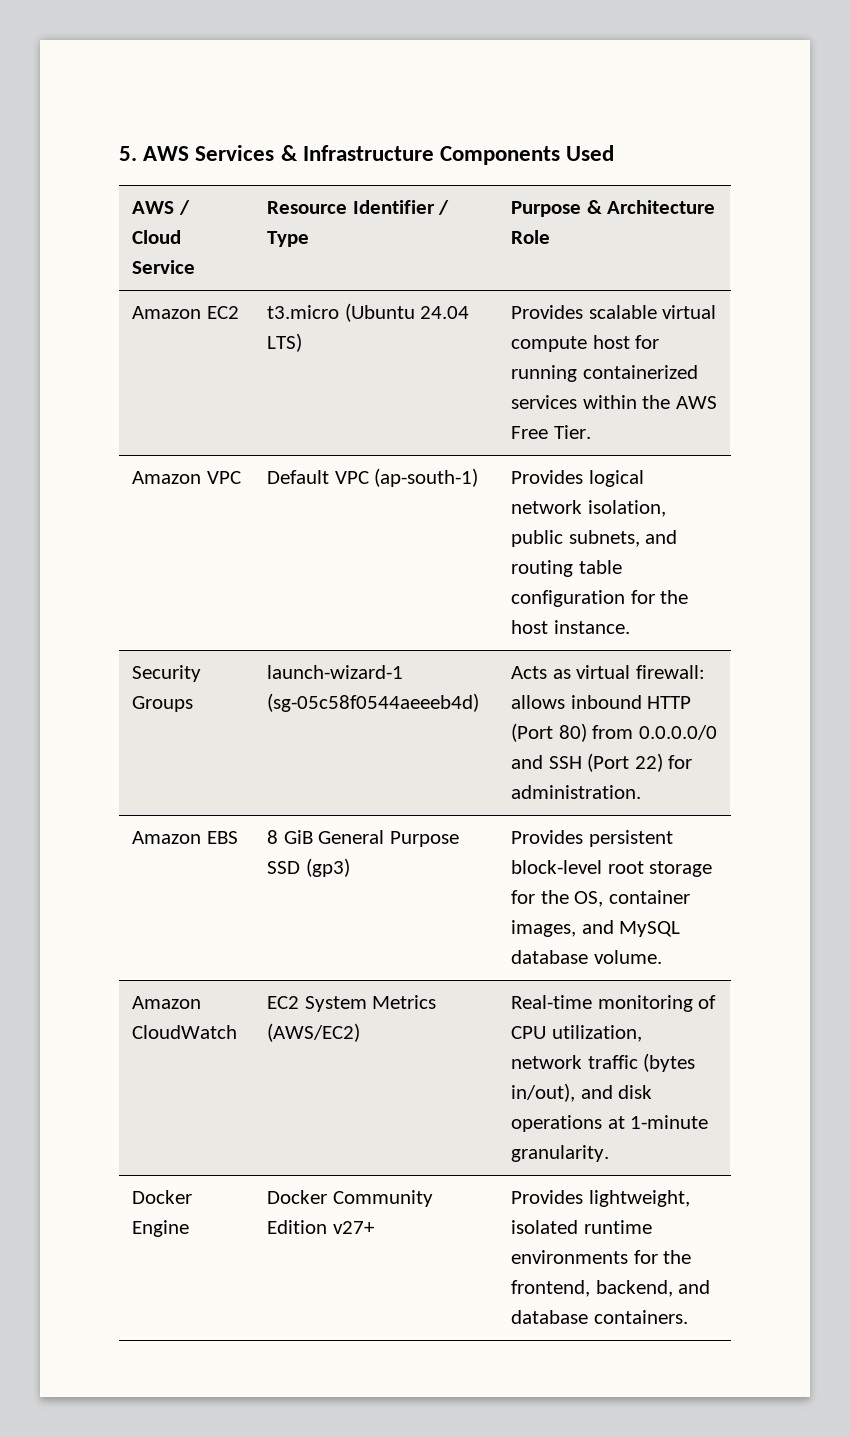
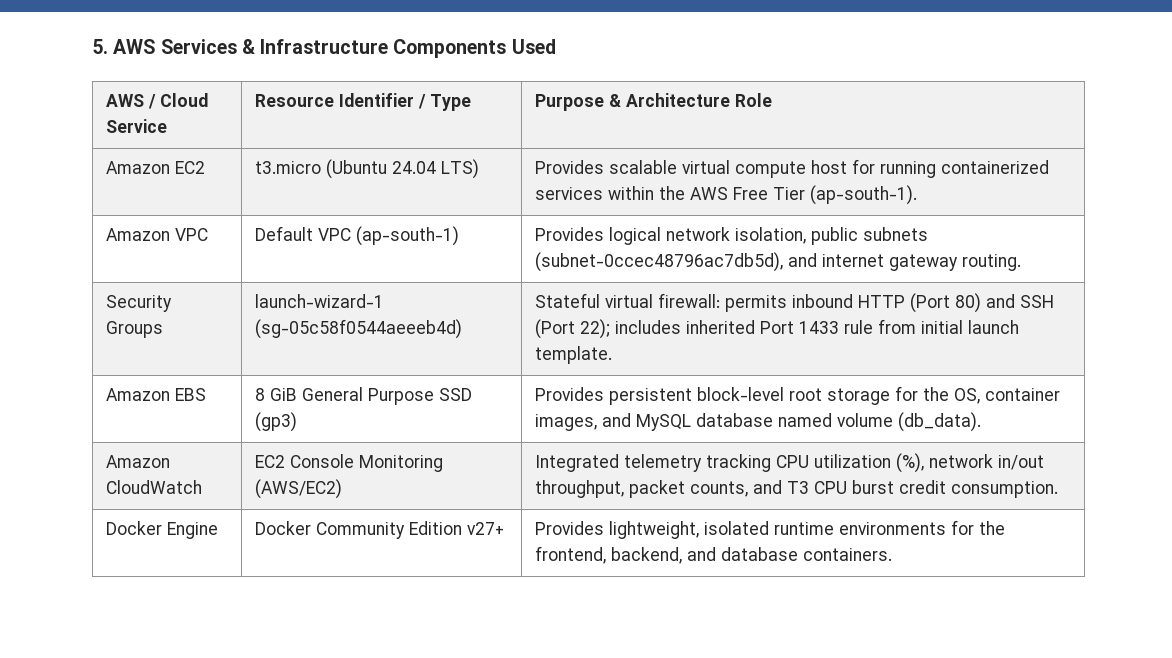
- Amazon EC2 | t3.micro (Ubuntu 24.04 LTS) | Provides scalable virtual compute host for running containerized services within the AWS Free Tier.
+ Amazon EC2 | t3.micro (Ubuntu 24.04 LTS) | Provides scalable virtual compute host for running containerized services within the AWS Free Tier (ap-south-1).
- Amazon VPC | Default VPC (ap-south-1) | Provides logical network isolation, public subnets, and routing table configuration for the host instance.
+ Amazon VPC | Default VPC (ap-south-1) | Provides logical network isolation, public subnets (subnet-0ccec48796ac7db5d), and internet gateway routing.
- Security Groups | launch-wizard-1 (sg-05c58f0544aeeeb4d) | Acts as virtual firewall: allows inbound HTTP (Port 80) from 0.0.0.0/0 and SSH (Port 22) for administration.
+ Security Groups | launch-wizard-1 (sg-05c58f0544aeeeb4d) | Stateful virtual firewall: permits inbound HTTP (Port 80) and SSH (Port 22); includes inherited Port 1433 rule from initial launch template.
- Amazon EBS | 8 GiB General Purpose SSD (gp3) | Provides persistent block-level root storage for the OS, container images, and MySQL database volume.
+ Amazon EBS | 8 GiB General Purpose SSD (gp3) | Provides persistent block-level root storage for the OS, container images, and MySQL database named volume (db_data).
- Amazon CloudWatch | EC2 System Metrics (AWS/EC2) | Real-time monitoring of CPU utilization, network traffic (bytes in/out), and disk operations at 1-minute granularity.
+ Amazon CloudWatch | EC2 Console Monitoring (AWS/EC2) | Integrated telemetry tracking CPU utilization (%), network in/out throughput, packet counts, and T3 CPU burst credit consumption.

